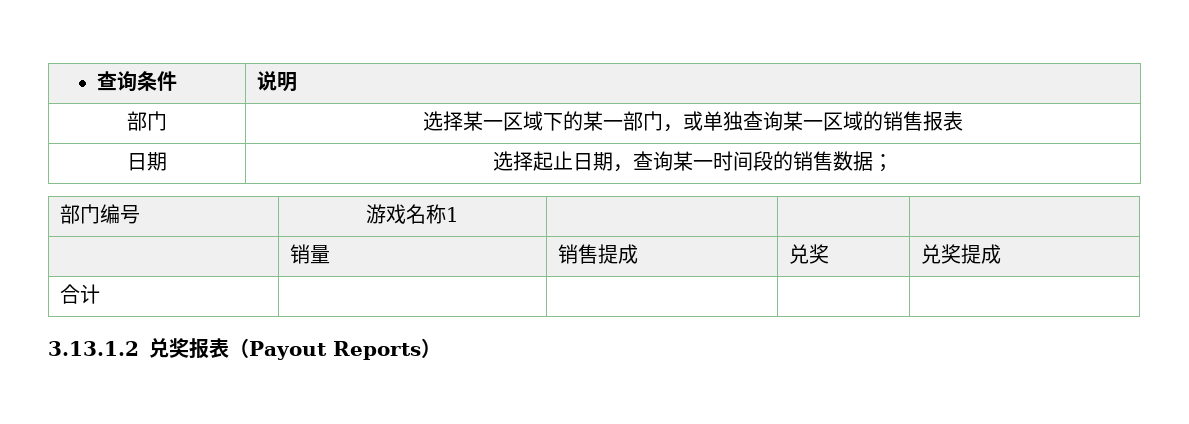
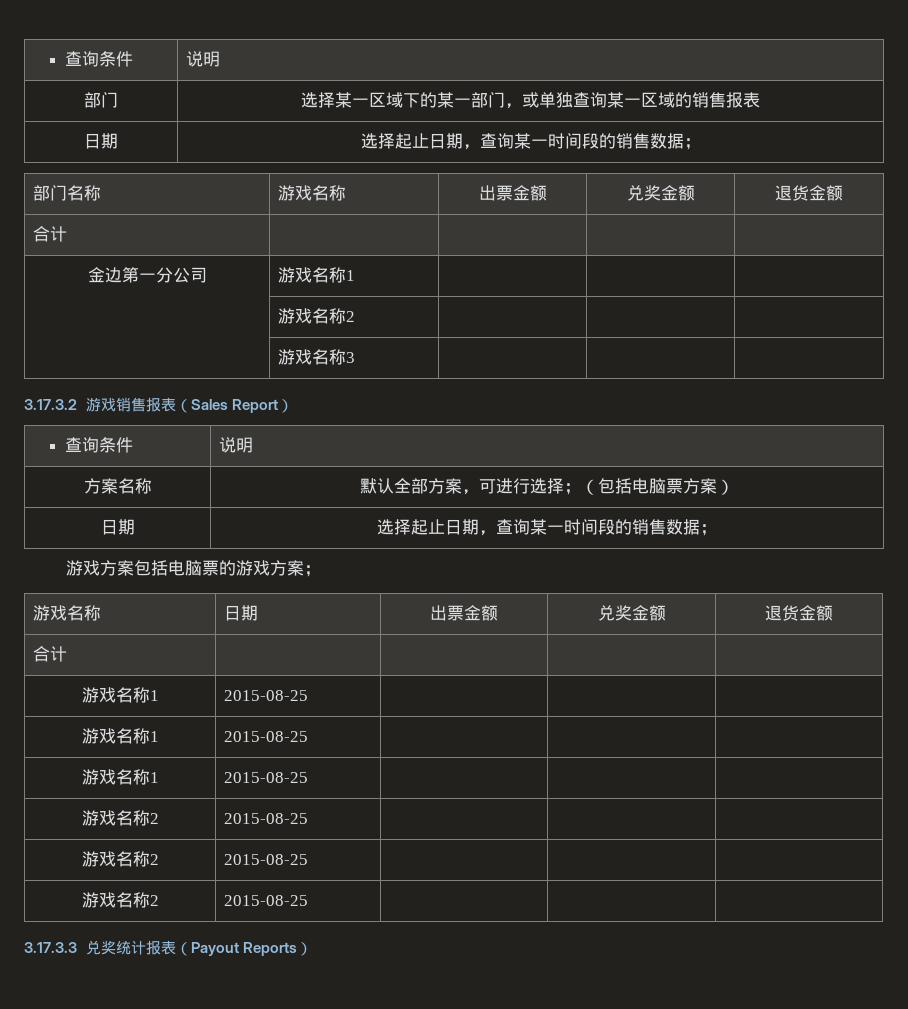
- 部门编号 | 游戏名称1 | | |
- | 销量 | 销售提成 | 兑奖 | 兑奖提成
+ 部门名称 | 游戏名称 | 出票金额 | 兑奖金额 | 退货金额
  合计 | | | |
- 3.13.1.2兑奖报表（Payout Reports）
+ 金边第一分公司 | 游戏名称1 | | |
+ | 游戏名称2 | | |
+ | 游戏名称3 | | |
+ 3.17.3.2游戏销售报表（Sales Report）
+ 查询条件 | 说明
+ 方案名称 | 默认全部方案，可进行选择；（包括电脑票方案）
+ 日期 | 选择起止日期，查询某一时间段的销售数据；
+ 游戏方案包括电脑票的游戏方案；
+ 游戏名称 | 日期 | 出票金额 | 兑奖金额 | 退货金额
+ 合计 | | | |
+ 游戏名称1 | 2015-08-25 | | |
+ 游戏名称1 | 2015-08-25 | | |
+ 游戏名称1 | 2015-08-25 | | |
+ 游戏名称2 | 2015-08-25 | | |
+ 游戏名称2 | 2015-08-25 | | |
+ 游戏名称2 | 2015-08-25 | | |
+ 3.17.3.3兑奖统计报表（Payout Reports）

